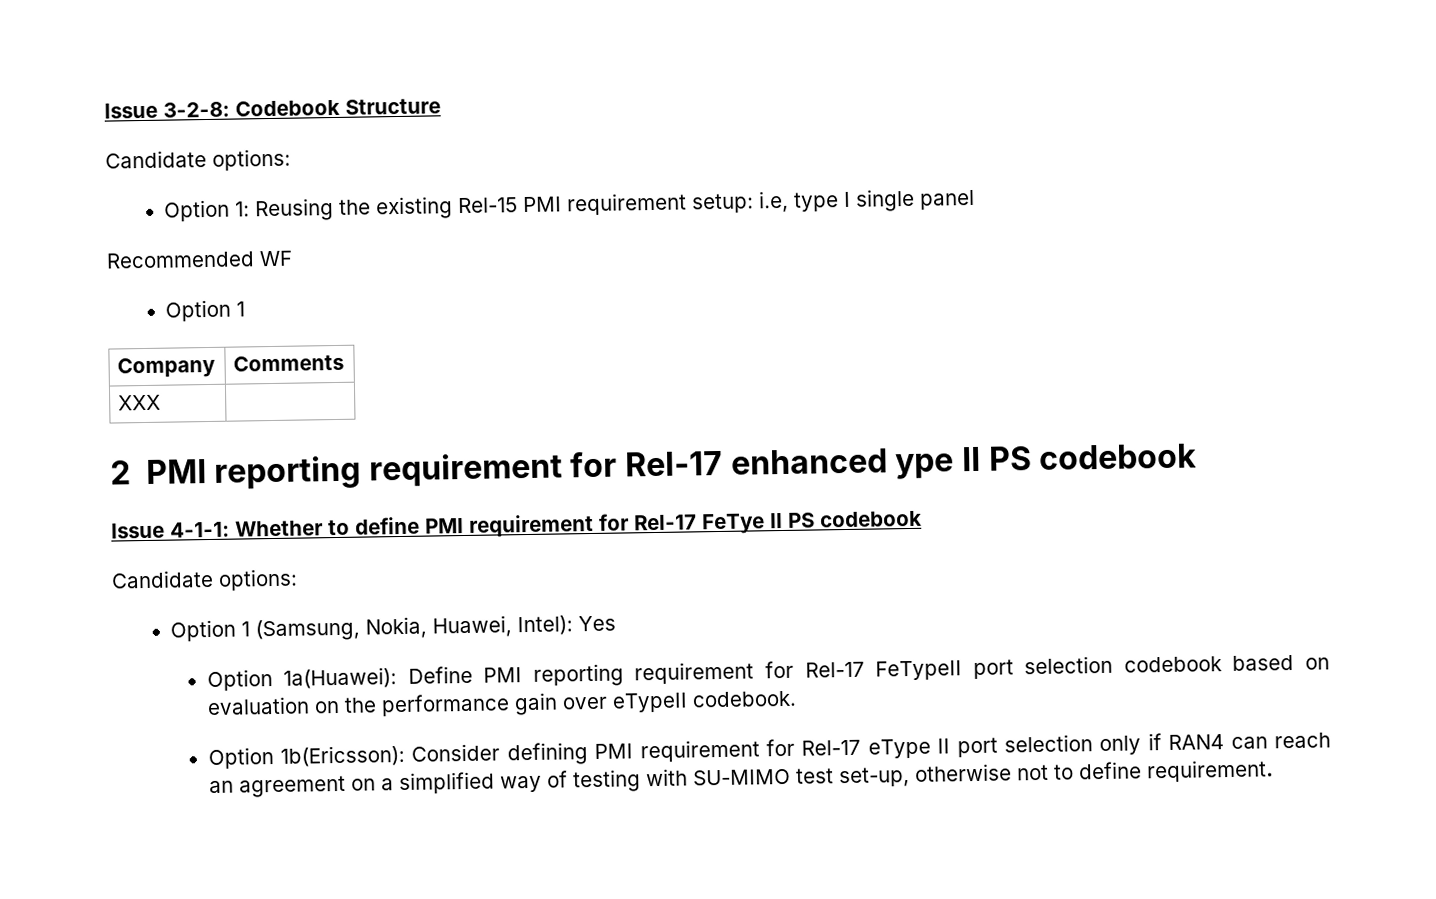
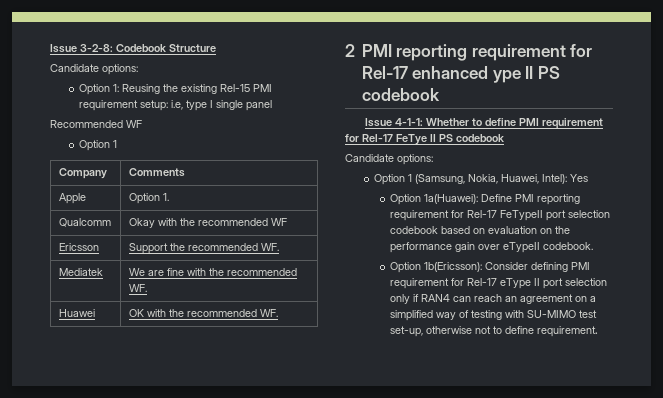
- XXX |
+ Apple | Option 1.
+ Qualcomm | Okay with the recommended WF
+ Ericsson | Support the recommended WF.
+ Mediatek | We are fine with the recommended WF.
+ Huawei | OK with the recommended WF.

